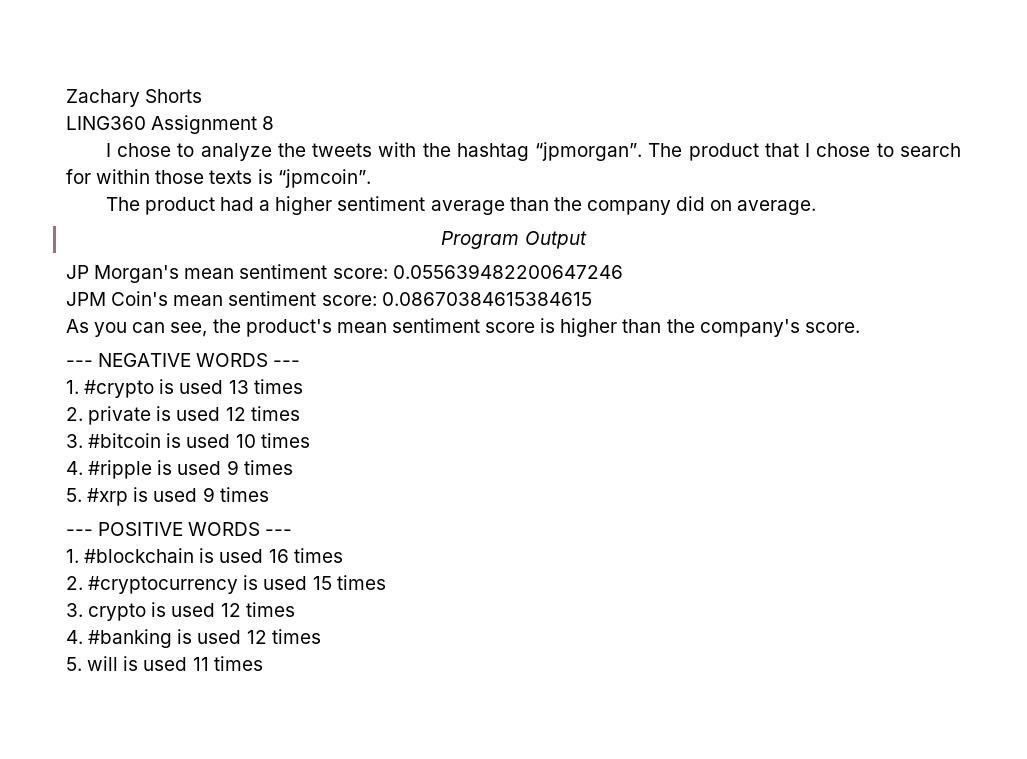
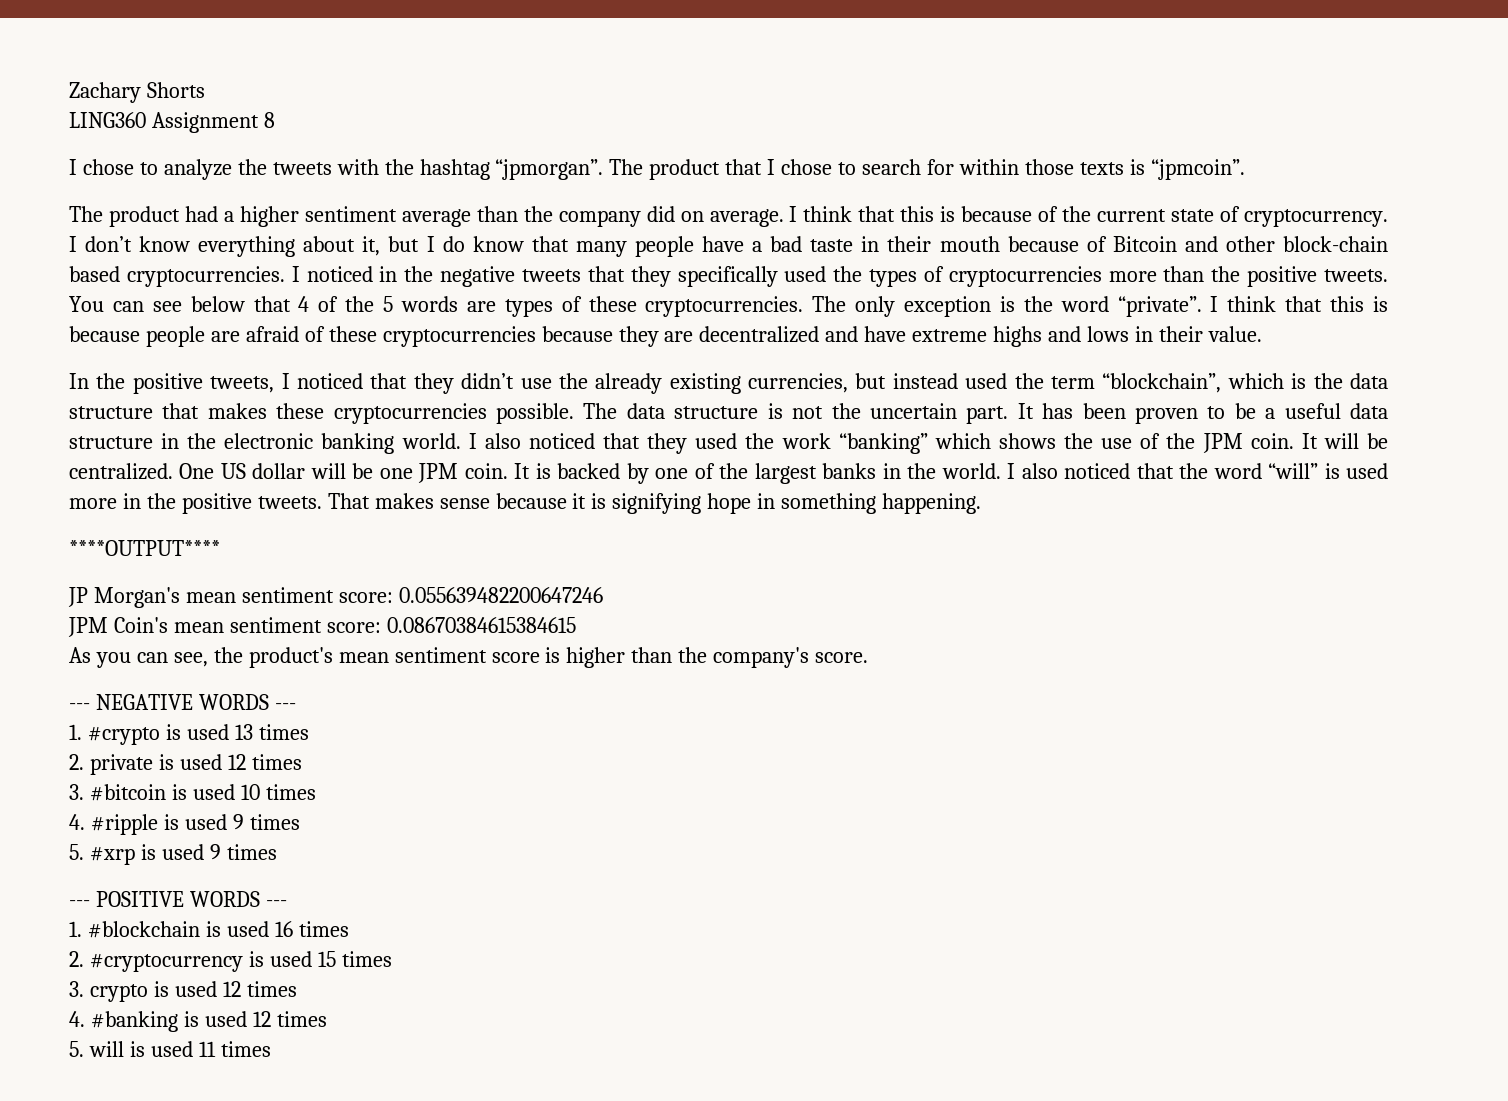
- The product had a higher sentiment average than the company did on average.
- Program Output
+ The product had a higher sentiment average than the company did on average. I think that this is because of the current state of cryptocurrency. I don’t know everything about it, but I do know that many people have a bad taste in their mouth because of Bitcoin and other block-chain based cryptocurrencies. I noticed in the negative tweets that they specifically used the types of cryptocurrencies more than the positive tweets. You can see below that 4 of the 5 words are types of these cryptocurrencies. The only exception is the word “private”. I think that this is because people are afraid of these cryptocurrencies because they are decentralized and have extreme highs and lows in their value.
+ In the positive tweets, I noticed that they didn’t use the already existing currencies, but instead used the term “blockchain”, which is the data structure that makes these cryptocurrencies possible. The data structure is not the uncertain part. It has been proven to be a useful data structure in the electronic banking world. I also noticed that they used the work “banking” which shows the use of the JPM coin. It will be centralized. One US dollar will be one JPM coin. It is backed by one of the largest banks in the world. I also noticed that the word “will” is used more in the positive tweets. That makes sense because it is signifying hope in something happening.
+ ****OUTPUT****

